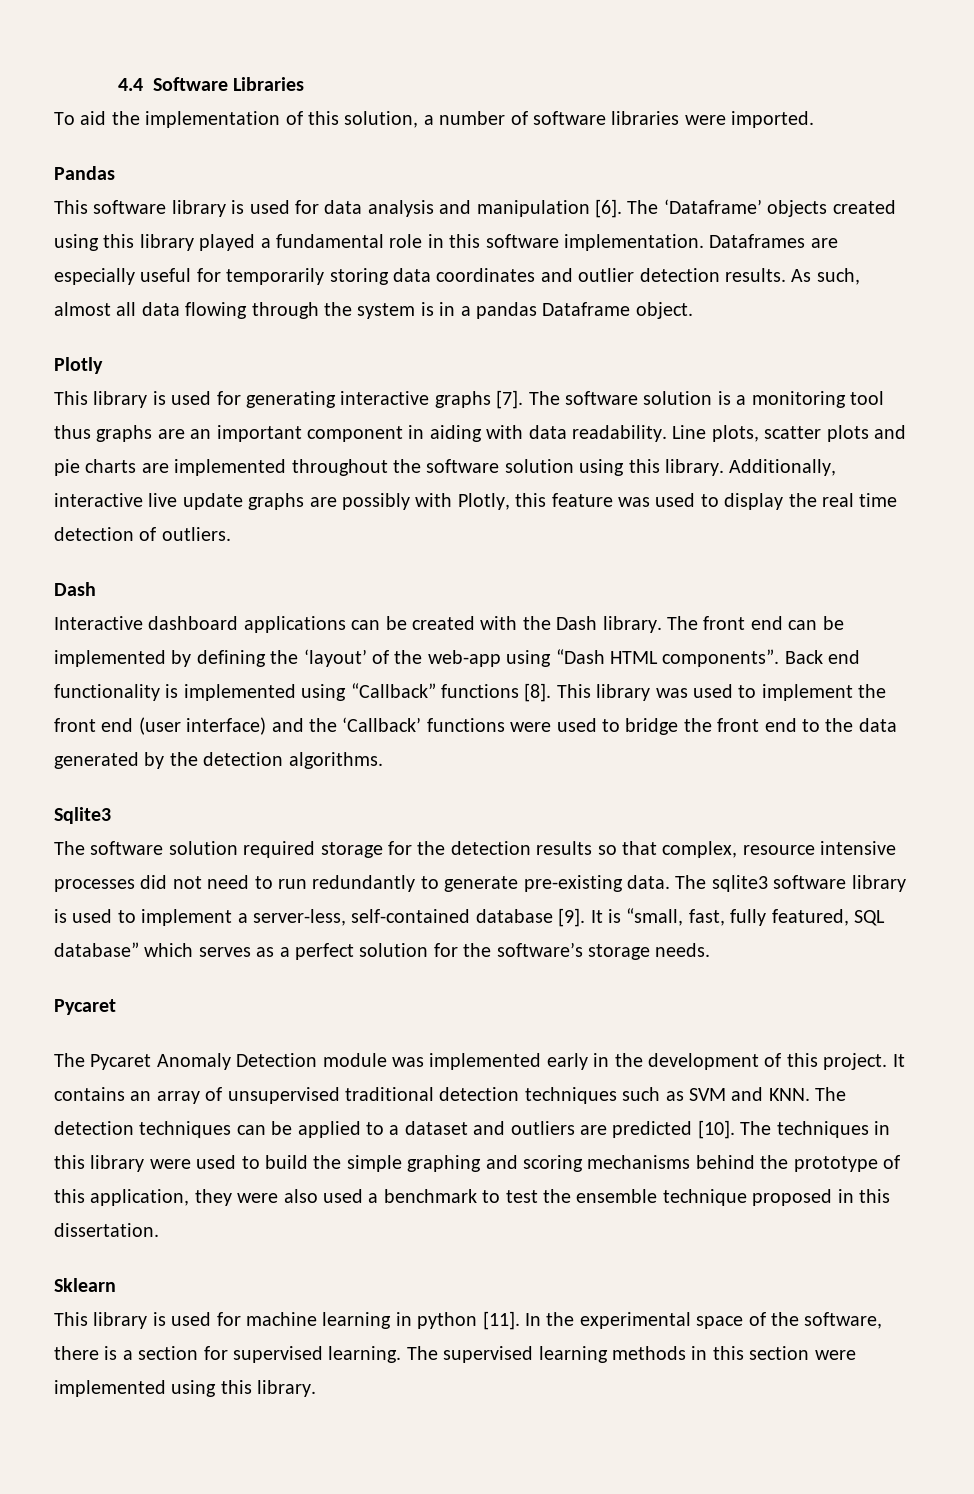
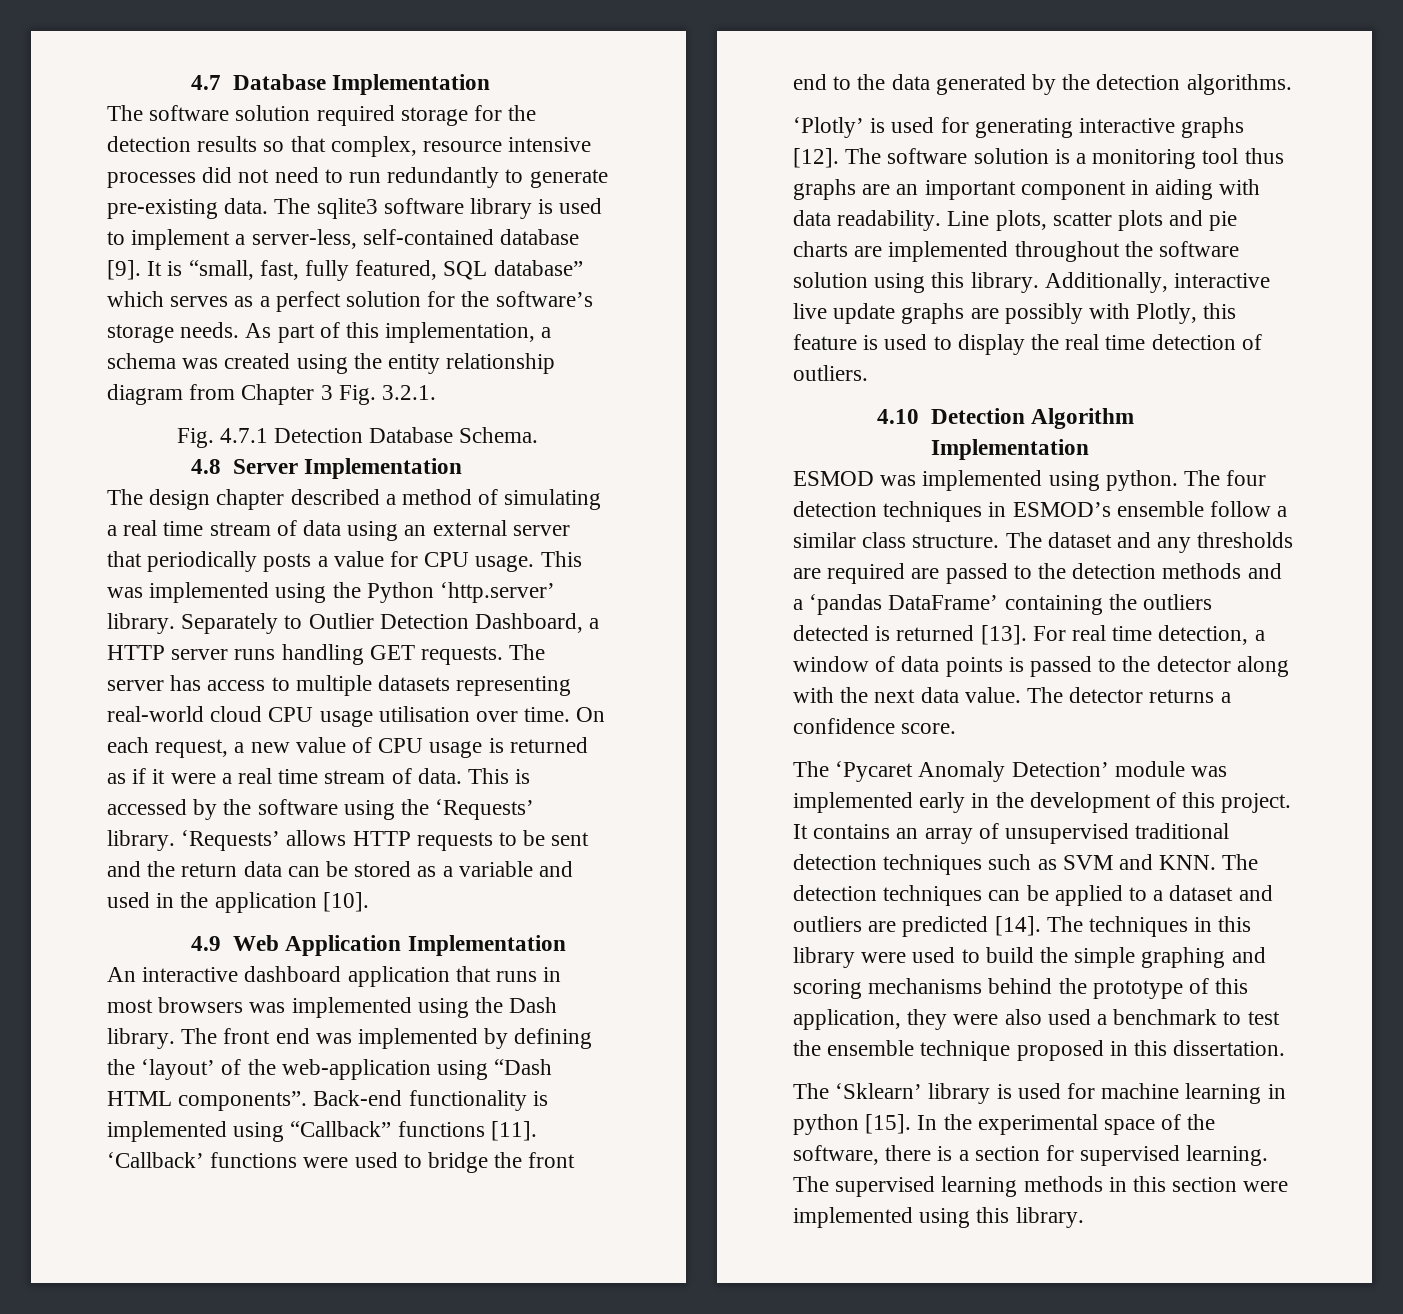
- 4.4 Software Libraries
- To aid the implementation of this solution, a number of software libraries were imported.
- Pandas
- This software library is used for data analysis and manipulation [6]. The ‘Dataframe’ objects created using this library played a fundamental role in this software implementation. Dataframes are especially useful for temporarily storing data coordinates and outlier detection results. As such, almost all data flowing through the system is in a pandas Dataframe object.
- Plotly
- This library is used for generating interactive graphs [7]. The software solution is a monitoring tool thus graphs are an important component in aiding with data readability. Line plots, scatter plots and pie charts are implemented throughout the software solution using this library. Additionally, interactive live update graphs are possibly with Plotly, this feature was used to display the real time detection of outliers.
- Dash
- Interactive dashboard applications can be created with the Dash library. The front end can be implemented by defining the ‘layout’ of the web-app using “Dash HTML components”. Back end functionality is implemented using “Callback” functions [8]. This library was used to implement the front end (user interface) and the ‘Callback’ functions were used to bridge the front end to the data generated by the detection algorithms.
- Sqlite3
+ 4.7 Database Implementation
- It is “small, fast, fully featured, SQL database” which serves as a perfect solution for the software’s storage needs.
- Pycaret
- The Pycaret Anomaly Detection module was implemented early in the development of this project.
+ It is “small, fast, fully featured, SQL database” which serves as a perfect solution for the software’s storage needs. As part of this implementation, a schema was created using the entity relationship diagram from Chapter 3 Fig. 3.2.1.
+ Fig. 4.7.1 Detection Database Schema.
+ 4.8 Server Implementation
+ The design chapter described a method of simulating a real time stream of data using an external server that periodically posts a value for CPU usage. This was implemented using the Python ‘http.server’ library. Separately to Outlier Detection Dashboard, a HTTP server runs handling GET requests. The server has access to multiple datasets representing real-world cloud CPU usage utilisation over time. On each request, a new value of CPU usage is returned as if it were a real time stream of data. This is accessed by the software using the ‘Requests’ library. ‘Requests’ allows HTTP requests to be sent and the return data can be stored as a variable and used in the application [10].
+ 4.9 Web Application Implementation
+ An interactive dashboard application that runs in most browsers was implemented using the Dash library. The front end was implemented by defining the ‘layout’ of the web-application using “Dash HTML components”. Back-end functionality is implemented using “Callback” functions [11]. ‘Callback’ functions were used to bridge the front end to the data generated by the detection algorithms.
+ ‘Plotly’ is used for generating interactive graphs [12]. The software solution is a monitoring tool thus graphs are an important component in aiding with data readability. Line plots, scatter plots and pie charts are implemented throughout the software solution using this library. Additionally, interactive live update graphs are possibly with Plotly, this feature is used to display the real time detection of outliers.
+ 4.10 Detection Algorithm Implementation
+ ESMOD was implemented using python. The four detection techniques in ESMOD’s ensemble follow a similar class structure. The dataset and any thresholds are required are passed to the detection methods and a ‘pandas DataFrame’ containing the outliers detected is returned [13]. For real time detection, a window of data points is passed to the detector along with the next data value. The detector returns a confidence score.
+ The ‘Pycaret Anomaly Detection’ module was implemented early in the development of this project.
- It contains an array of unsupervised traditional detection techniques such as SVM and KNN. The detection techniques can be applied to a dataset and outliers are predicted [10].
+ It contains an array of unsupervised traditional detection techniques such as SVM and KNN. The detection techniques can be applied to a dataset and outliers are predicted [14].
- Sklearn
- This library is used for machine learning in python [11].
+ The ‘Sklearn’ library is used for machine learning in python [15].

